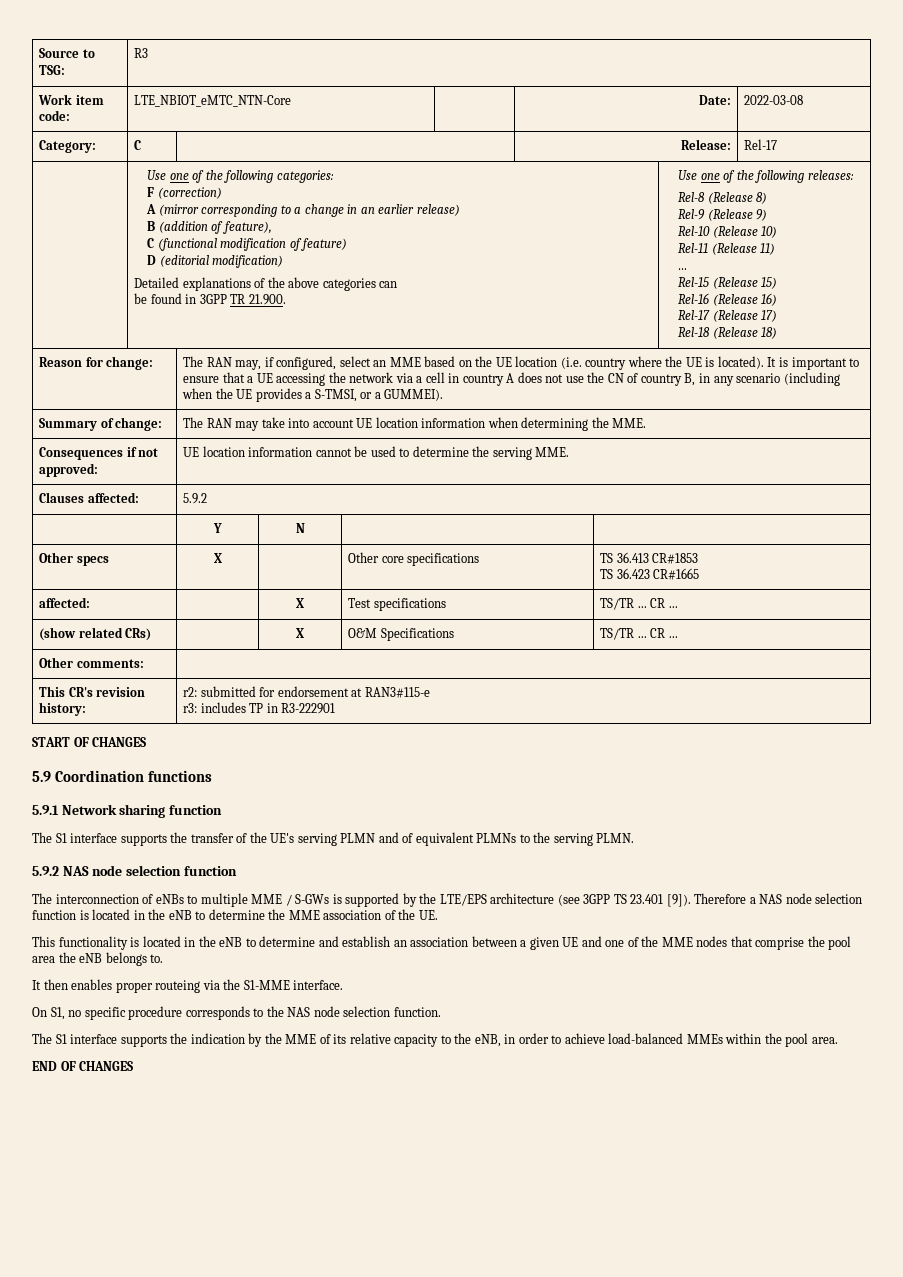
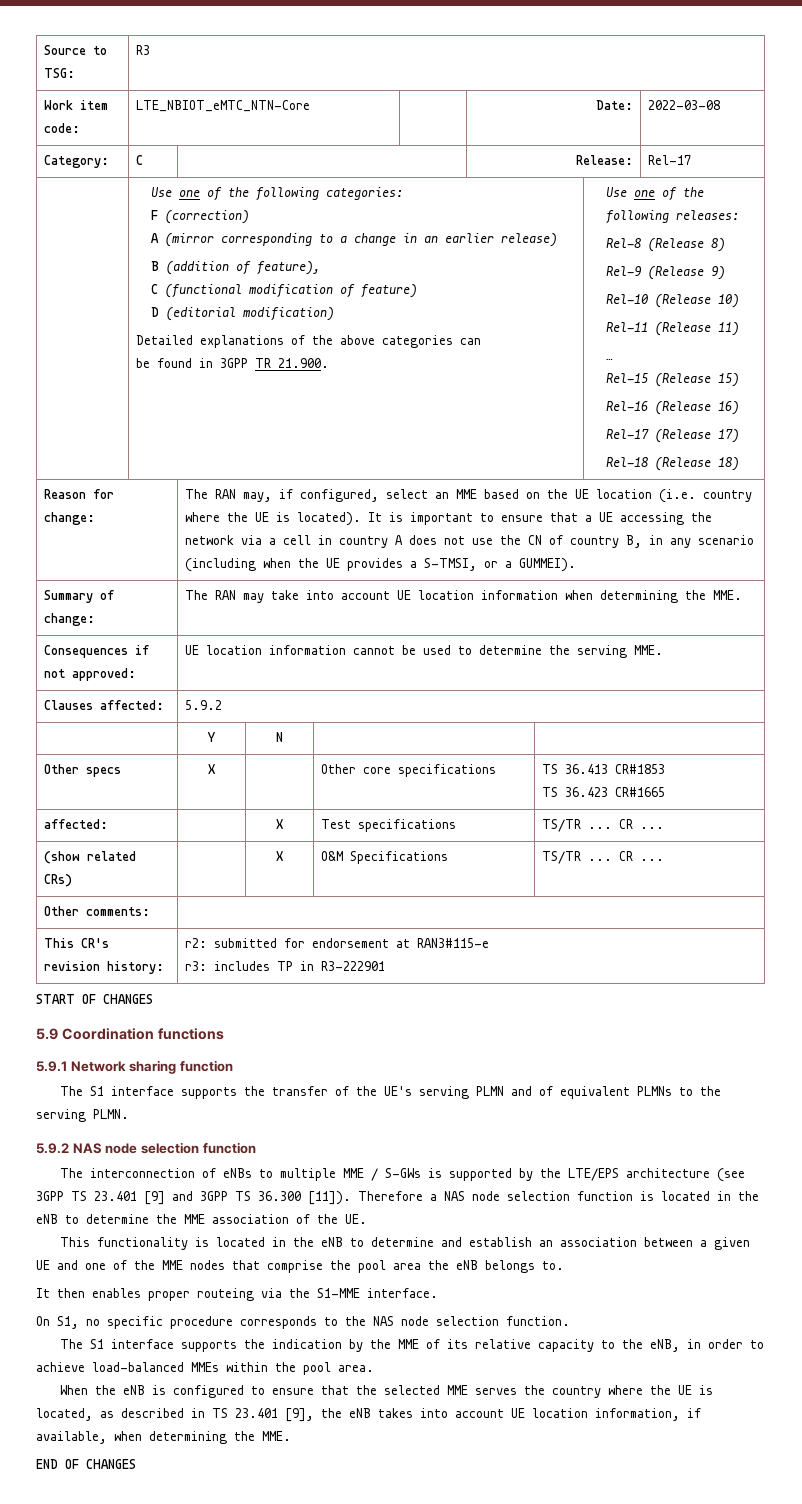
- The interconnection of eNBs to multiple MME / S-GWs is supported by the LTE/EPS architecture (see 3GPP TS 23.401 [9]).
+ The interconnection of eNBs to multiple MME / S-GWs is supported by the LTE/EPS architecture (see 3GPP TS 23.401 [9] and 3GPP TS 36.300 [11]).
+ When the eNB is configured to ensure that the selected MME serves the country where the UE is located, as described in TS 23.401 [9], the eNB takes into account UE location information, if available, when determining the MME.

